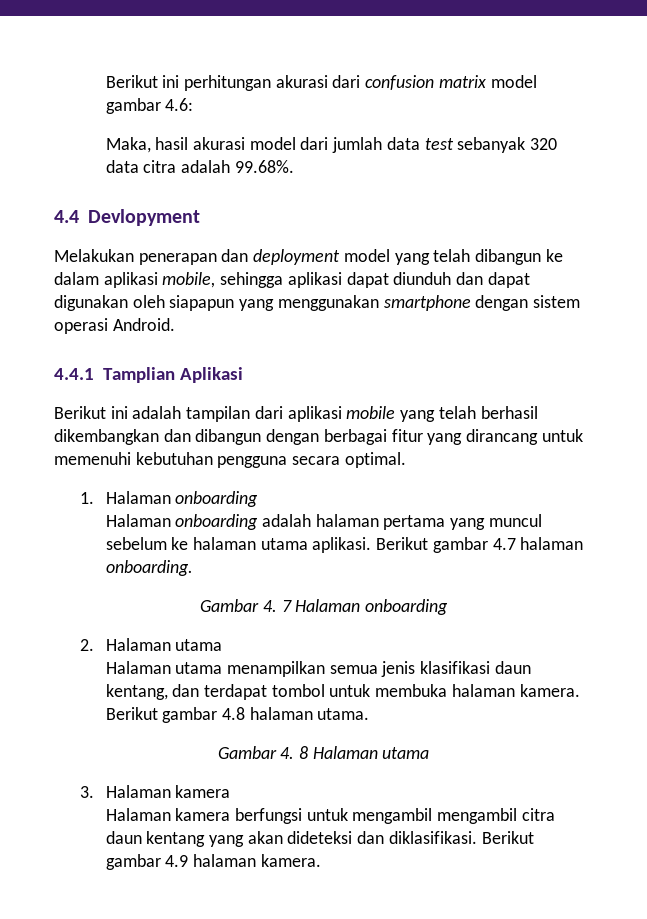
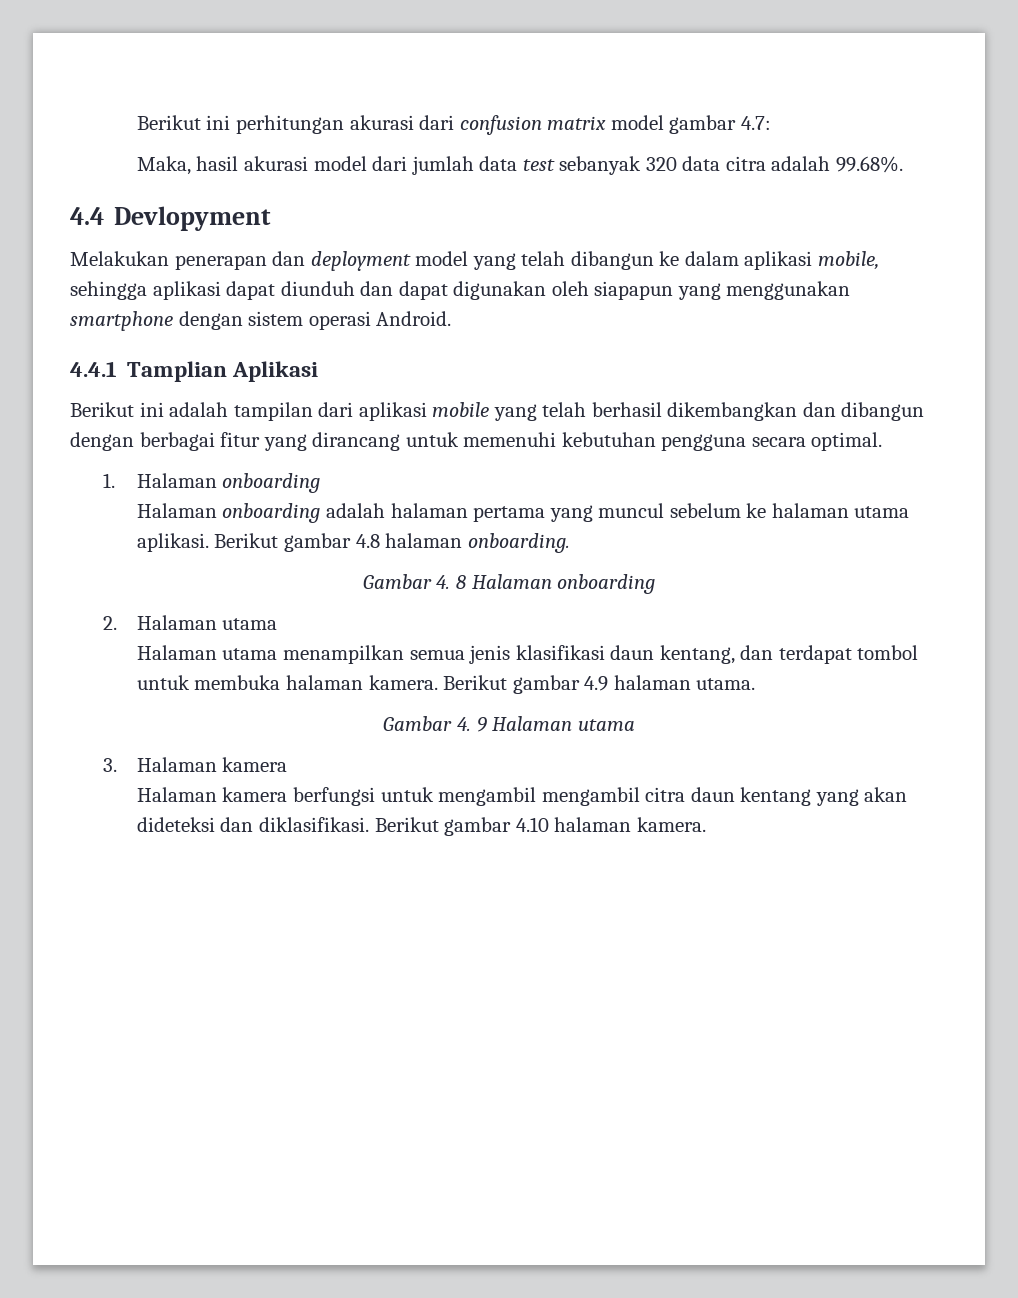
- Berikut ini perhitungan akurasi dari confusion matrix model gambar 4.6:
+ Berikut ini perhitungan akurasi dari confusion matrix model gambar 4.7:
- Berikut gambar 4.7 halaman onboarding.
+ Berikut gambar 4.8 halaman onboarding.
- Gambar 4. 7 Halaman onboarding
+ Gambar 4. 8 Halaman onboarding
- Berikut gambar 4.8 halaman utama.
+ Berikut gambar 4.9 halaman utama.
- Gambar 4. 8 Halaman utama
+ Gambar 4. 9 Halaman utama
- Berikut gambar 4.9 halaman kamera.
+ Berikut gambar 4.10 halaman kamera.

